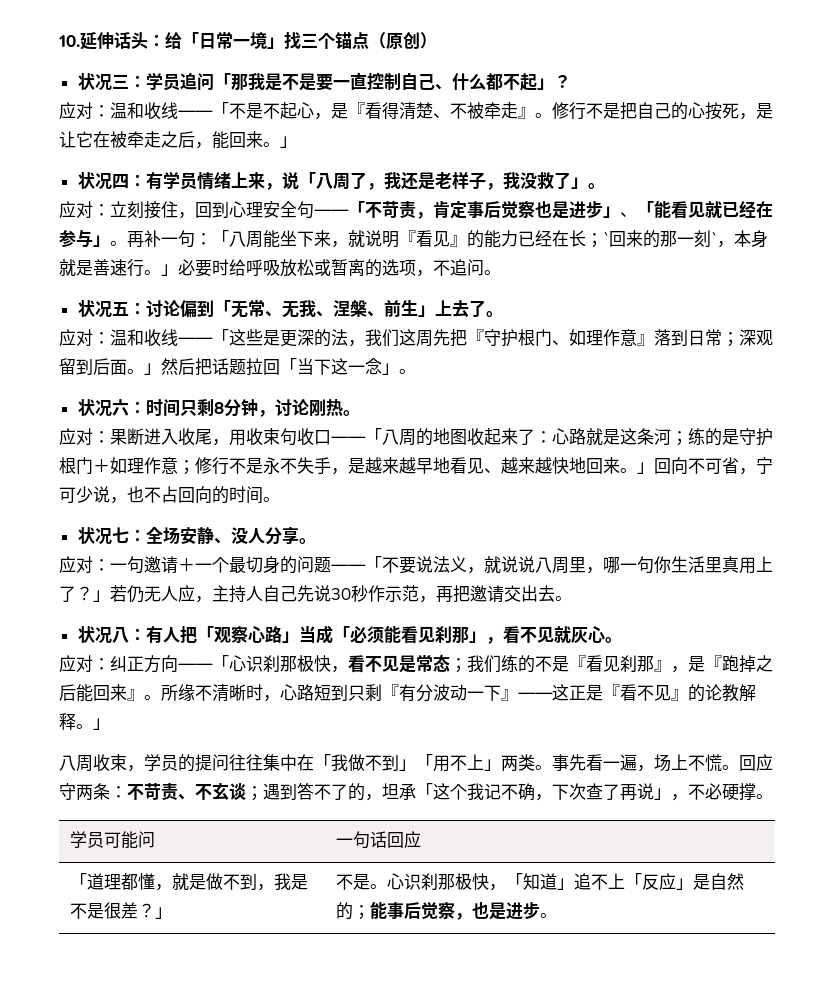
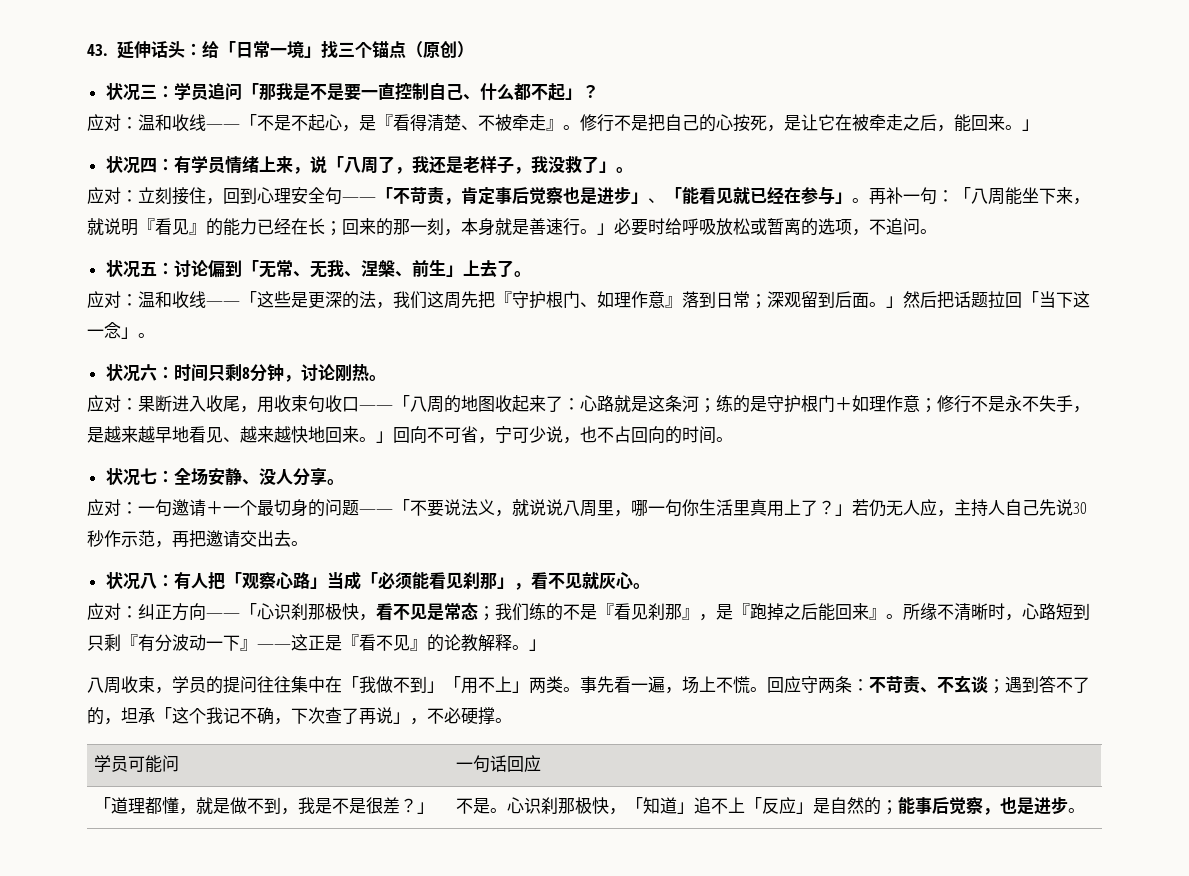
- 10.延伸话头：给「日常一境」找三个锚点（原创）
+ 43.延伸话头：给「日常一境」找三个锚点（原创）
- 再补一句：「八周能坐下来，就说明『看见』的能力已经在长；`回来的那一刻`，本身就是善速行。」必要时给呼吸放松或暂离的选项，不追问。
+ 再补一句：「八周能坐下来，就说明『看见』的能力已经在长；回来的那一刻，本身就是善速行。」必要时给呼吸放松或暂离的选项，不追问。

